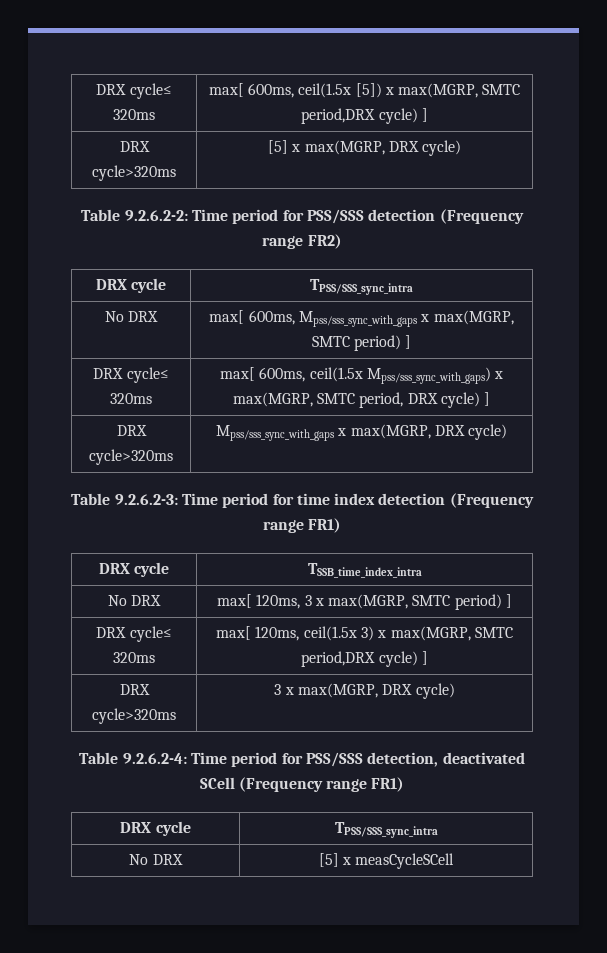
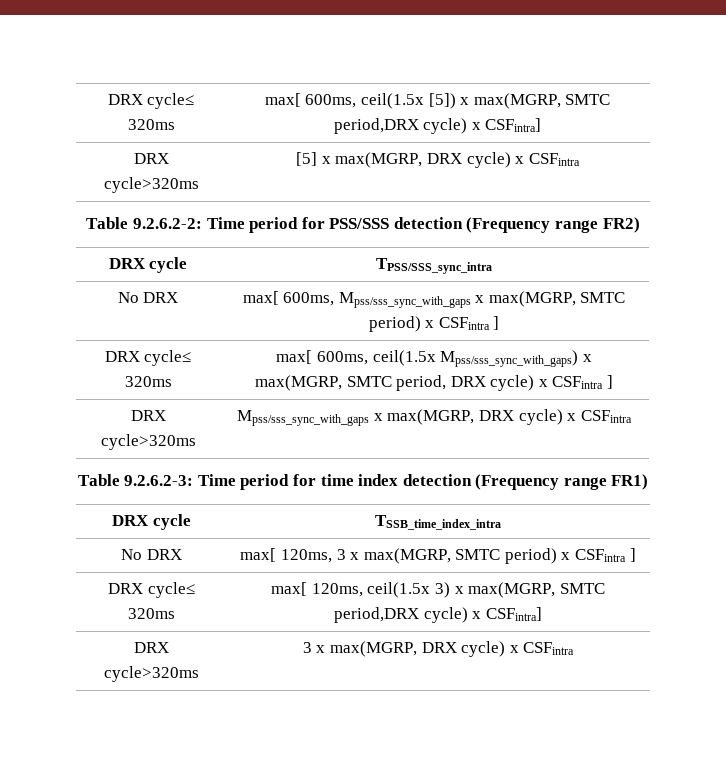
- DRX cycle≤ 320ms | max[ 600ms, ceil(1.5x [5]) x max(MGRP, SMTC period,DRX cycle) ]
+ DRX cycle≤ 320ms | max[ 600ms, ceil(1.5x [5]) x max(MGRP, SMTC period,DRX cycle) x CSFintra]
- DRX cycle>320ms | [5] x max(MGRP, DRX cycle)
+ DRX cycle>320ms | [5] x max(MGRP, DRX cycle) x CSFintra
- No DRX | max[ 600ms, Mpss/sss_sync_with_gaps x max(MGRP, SMTC period) ]
+ No DRX | max[ 600ms, Mpss/sss_sync_with_gaps x max(MGRP, SMTC period) x CSFintra ]
- DRX cycle≤ 320ms | max[ 600ms, ceil(1.5x Mpss/sss_sync_with_gaps) x max(MGRP, SMTC period, DRX cycle) ]
+ DRX cycle≤ 320ms | max[ 600ms, ceil(1.5x Mpss/sss_sync_with_gaps) x max(MGRP, SMTC period, DRX cycle) x CSFintra ]
- DRX cycle>320ms | Mpss/sss_sync_with_gaps x max(MGRP, DRX cycle)
+ DRX cycle>320ms | Mpss/sss_sync_with_gaps x max(MGRP, DRX cycle) x CSFintra
- No DRX | max[ 120ms, 3 x max(MGRP, SMTC period) ]
+ No DRX | max[ 120ms, 3 x max(MGRP, SMTC period) x CSFintra ]
- DRX cycle≤ 320ms | max[ 120ms, ceil(1.5x 3) x max(MGRP, SMTC period,DRX cycle) ]
+ DRX cycle≤ 320ms | max[ 120ms, ceil(1.5x 3) x max(MGRP, SMTC period,DRX cycle) x CSFintra]
- DRX cycle>320ms | 3 x max(MGRP, DRX cycle)
- Table 9.2.6.2-4: Time period for PSS/SSS detection, deactivated SCell (Frequency range FR1)
- DRX cycle | TPSS/SSS_sync_intra
- No DRX | [5] x measCycleSCell
+ DRX cycle>320ms | 3 x max(MGRP, DRX cycle) x CSFintra

